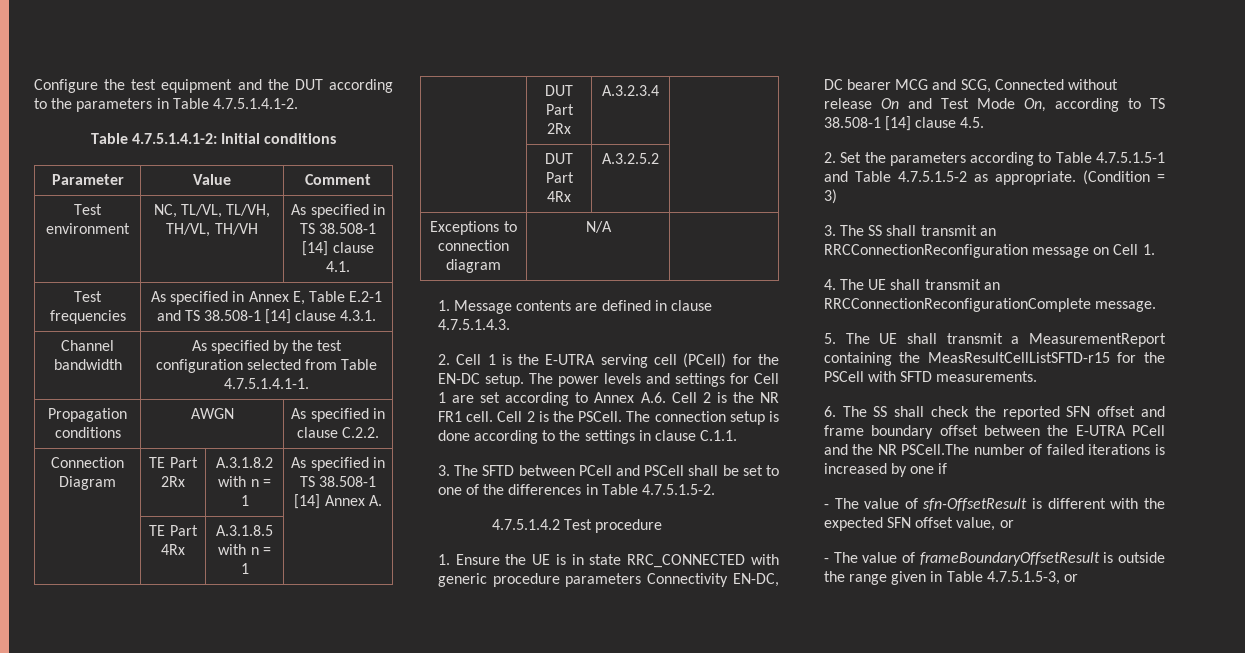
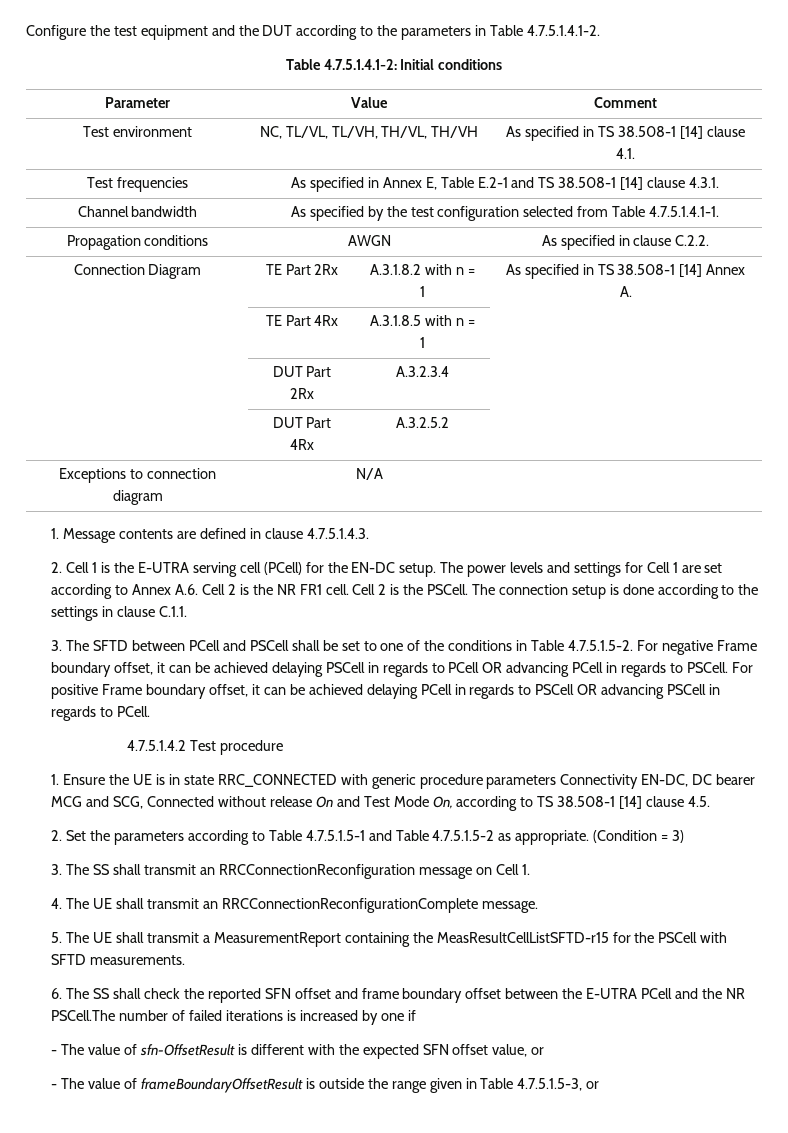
- 3. The SFTD between PCell and PSCell shall be set to one of the differences in Table 4.7.5.1.5-2.
+ 3. The SFTD between PCell and PSCell shall be set to one of the conditions in Table 4.7.5.1.5-2. For negative Frame boundary offset, it can be achieved delaying PSCell in regards to PCell OR advancing PCell in regards to PSCell. For positive Frame boundary offset, it can be achieved delaying PCell in regards to PSCell OR advancing PSCell in regards to PCell.

